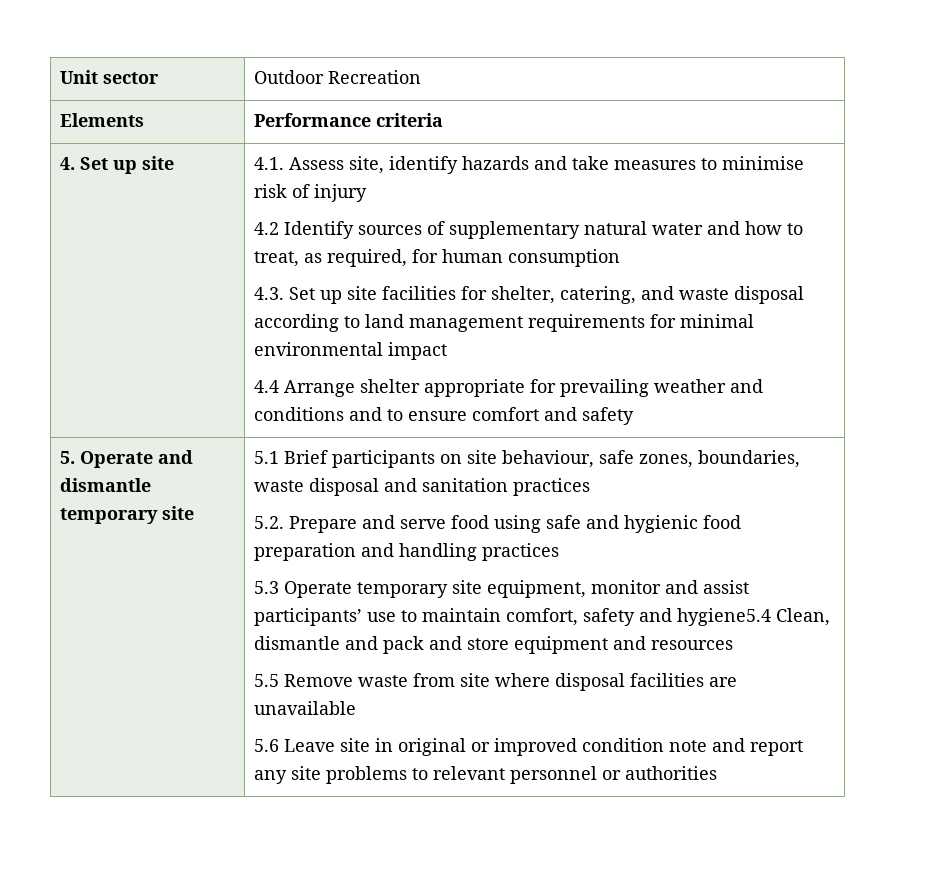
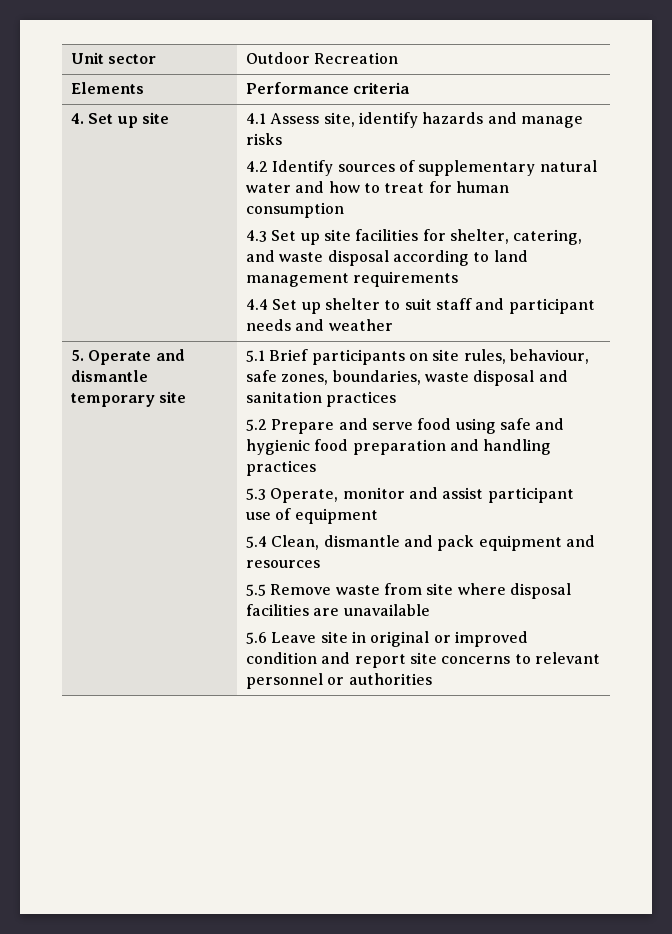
- 4.1. Assess site, identify hazards and take measures to minimise risk of injury
+ 4.1 Assess site, identify hazards and manage risks
- 4.2 Identify sources of supplementary natural water and how to treat, as required, for human consumption
+ 4.2 Identify sources of supplementary natural water and how to treat for human consumption
- 4.3. Set up site facilities for shelter, catering, and waste disposal according to land management requirements for minimal environmental impact
- 4.4 Arrange shelter appropriate for prevailing weather and conditions and to ensure comfort and safety
+ 4.3 Set up site facilities for shelter, catering, and waste disposal according to land management requirements
+ 4.4 Set up shelter to suit staff and participant needs and weather
- 5.1 Brief participants on site behaviour, safe zones, boundaries, waste disposal and sanitation practices
+ 5.1 Brief participants on site rules, behaviour, safe zones, boundaries, waste disposal and sanitation practices
- 5.2. Prepare and serve food using safe and hygienic food preparation and handling practices
+ 5.2 Prepare and serve food using safe and hygienic food preparation and handling practices
- 5.3 Operate temporary site equipment, monitor and assist participants’ use to maintain comfort, safety and hygiene5.4 Clean, dismantle and pack and store equipment and resources
+ 5.3 Operate, monitor and assist participant use of equipment
+ 5.4 Clean, dismantle and pack equipment and resources
- 5.6 Leave site in original or improved condition note and report any site problems to relevant personnel or authorities
+ 5.6 Leave site in original or improved condition and report site concerns to relevant personnel or authorities

